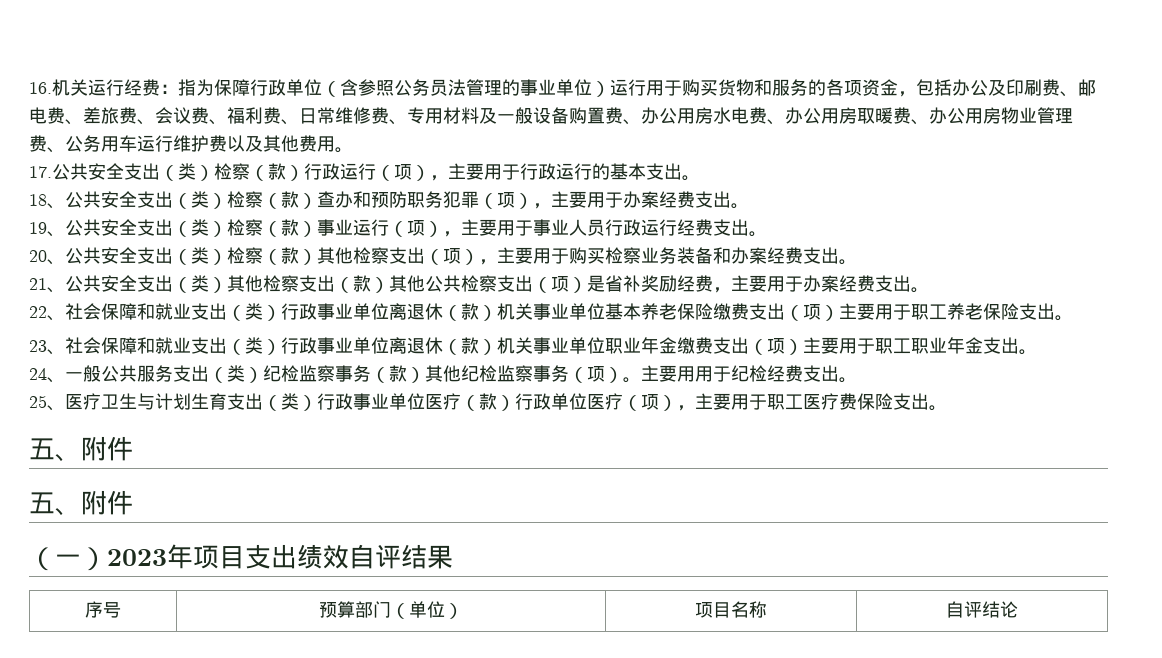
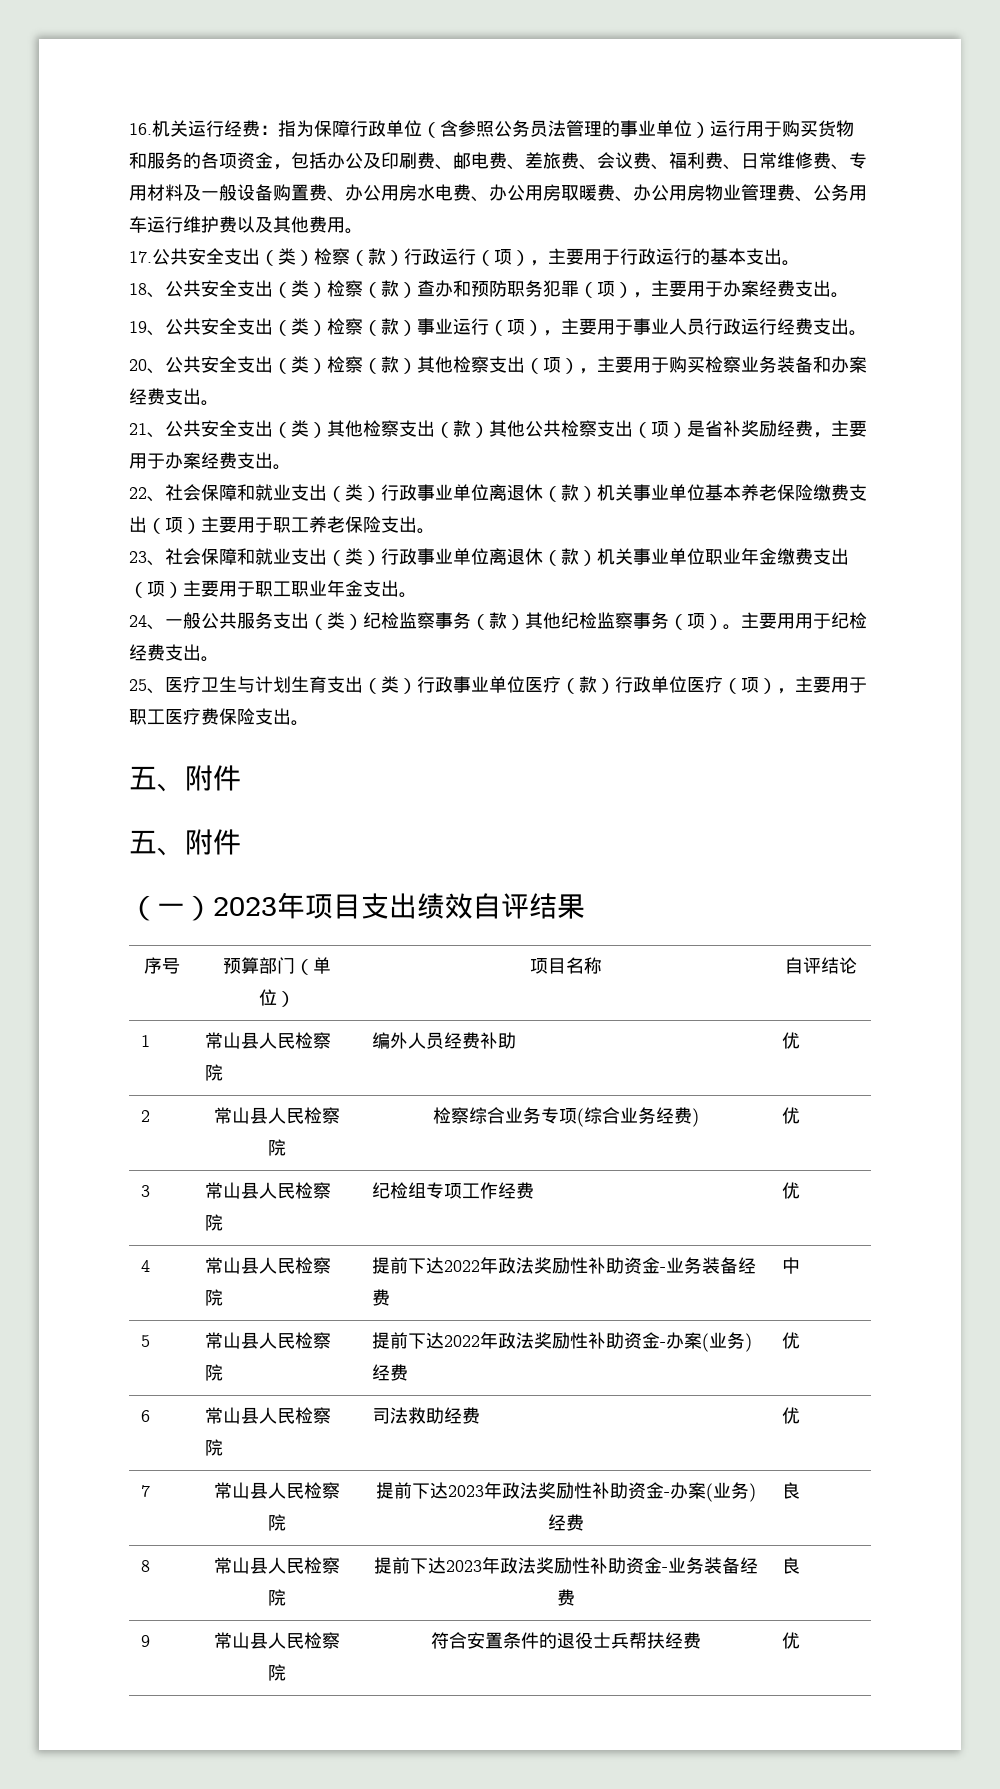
+ 1 | 常山县人民检察院 | 编外人员经费补助 | 优
+ 2 | 常山县人民检察院 | 检察综合业务专项(综合业务经费) | 优
+ 3 | 常山县人民检察院 | 纪检组专项工作经费 | 优
+ 4 | 常山县人民检察院 | 提前下达2022年政法奖励性补助资金-业务装备经费 | 中
+ 5 | 常山县人民检察院 | 提前下达2022年政法奖励性补助资金-办案(业务)经费 | 优
+ 6 | 常山县人民检察院 | 司法救助经费 | 优
+ 7 | 常山县人民检察院 | 提前下达2023年政法奖励性补助资金-办案(业务)经费 | 良
+ 8 | 常山县人民检察院 | 提前下达2023年政法奖励性补助资金-业务装备经费 | 良
+ 9 | 常山县人民检察院 | 符合安置条件的退役士兵帮扶经费 | 优

